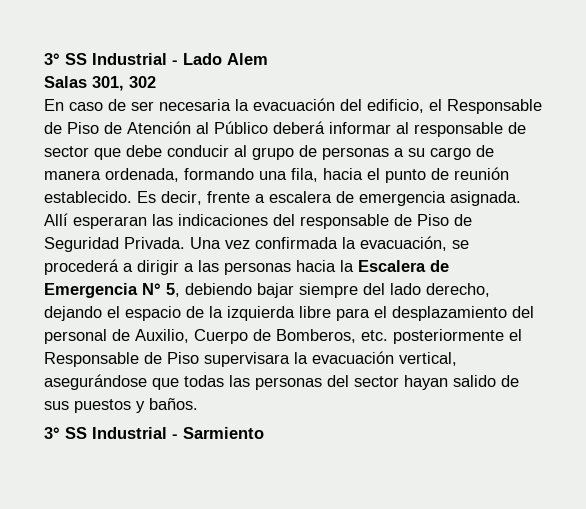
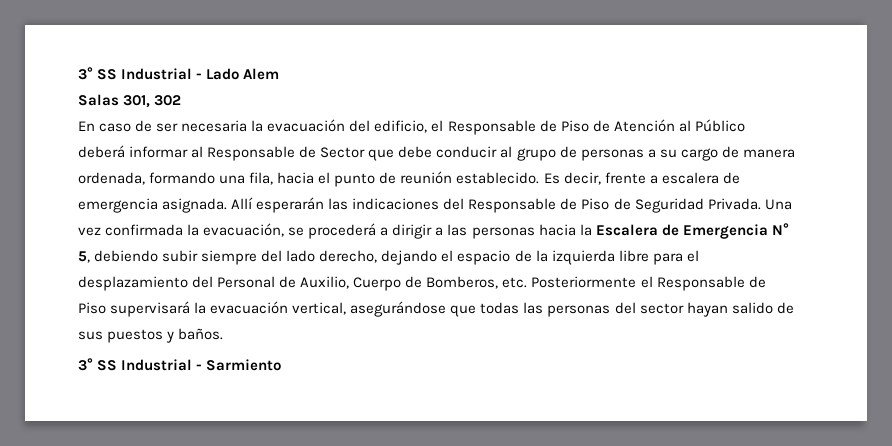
- En caso de ser necesaria la evacuación del edificio, el Responsable de Piso de Atención al Público deberá informar al responsable de sector que debe conducir al grupo de personas a su cargo de manera ordenada, formando una fila, hacia el punto de reunión establecido.
+ En caso de ser necesaria la evacuación del edificio, el Responsable de Piso de Atención al Público deberá informar al Responsable de Sector que debe conducir al grupo de personas a su cargo de manera ordenada, formando una fila, hacia el punto de reunión establecido.
- Allí esperaran las indicaciones del responsable de Piso de Seguridad Privada.
+ Allí esperarán las indicaciones del Responsable de Piso de Seguridad Privada.
- Una vez confirmada la evacuación, se procederá a dirigir a las personas hacia la Escalera de Emergencia N° 5, debiendo bajar siempre del lado derecho, dejando el espacio de la izquierda libre para el desplazamiento del personal de Auxilio, Cuerpo de Bomberos, etc. posteriormente el Responsable de Piso supervisara la evacuación vertical, asegurándose que todas las personas del sector hayan salido de sus puestos y baños.
+ Una vez confirmada la evacuación, se procederá a dirigir a las personas hacia la Escalera de Emergencia N° 5, debiendo subir siempre del lado derecho, dejando el espacio de la izquierda libre para el desplazamiento del Personal de Auxilio, Cuerpo de Bomberos, etc. Posteriormente el Responsable de Piso supervisará la evacuación vertical, asegurándose que todas las personas del sector hayan salido de sus puestos y baños.

